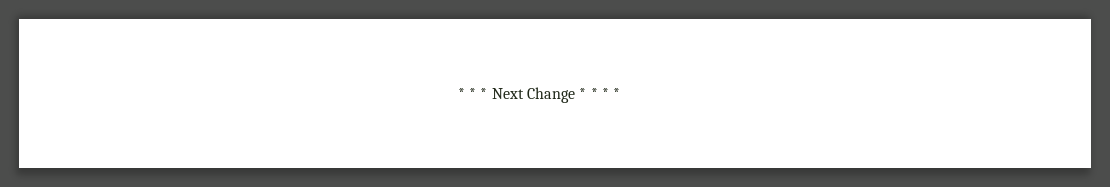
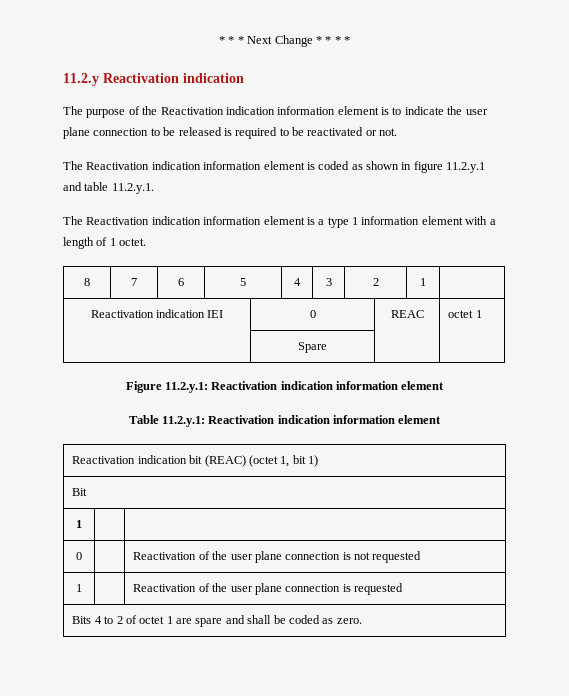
+ 11.2.y Reactivation indication
+ The purpose of the Reactivation indication information element is to indicate the user plane connection to be released is required to be reactivated or not.
+ The Reactivation indication information element is coded as shown in figure 11.2.y.1 and table 11.2.y.1.
+ The Reactivation indication information element is a type 1 information element with a length of 1 octet.
+ 8 | 7 | 6 | 5 | 4 | 3 | 2 | 1 |
+ Reactivation indication IEI | 0 | REAC | octet 1
+ | Spare | |
+ Figure 11.2.y.1: Reactivation indication information element
+ Table 11.2.y.1: Reactivation indication information element
+ Reactivation indication bit (REAC) (octet 1, bit 1)
+ Bit
+ 1 | |
+ 0 | | Reactivation of the user plane connection is not requested
+ 1 | | Reactivation of the user plane connection is requested
+ Bits 4 to 2 of octet 1 are spare and shall be coded as zero.

